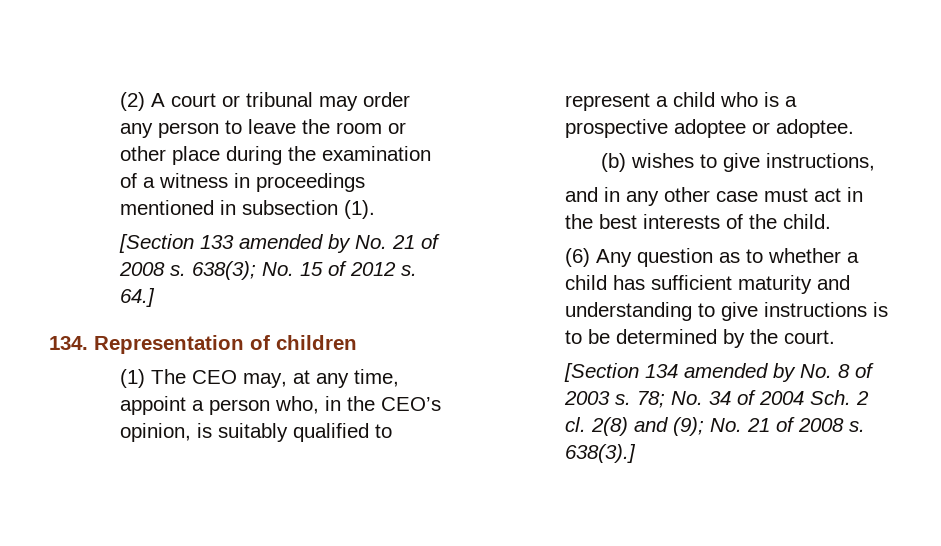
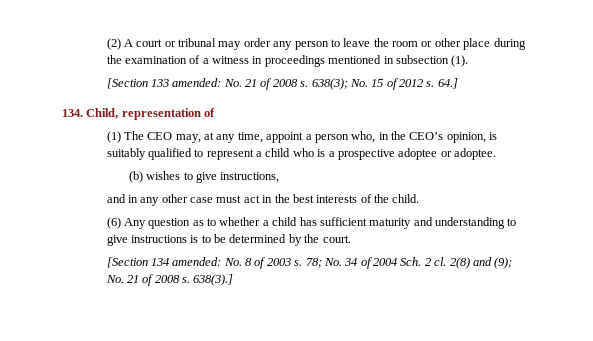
- [Section 133 amended by No. 21 of 2008 s.
+ [Section 133 amended: No. 21 of 2008 s.
- 134. Representation of children
+ 134. Child, representation of
- [Section 134 amended by No. 8 of 2003 s.
+ [Section 134 amended: No. 8 of 2003 s.

